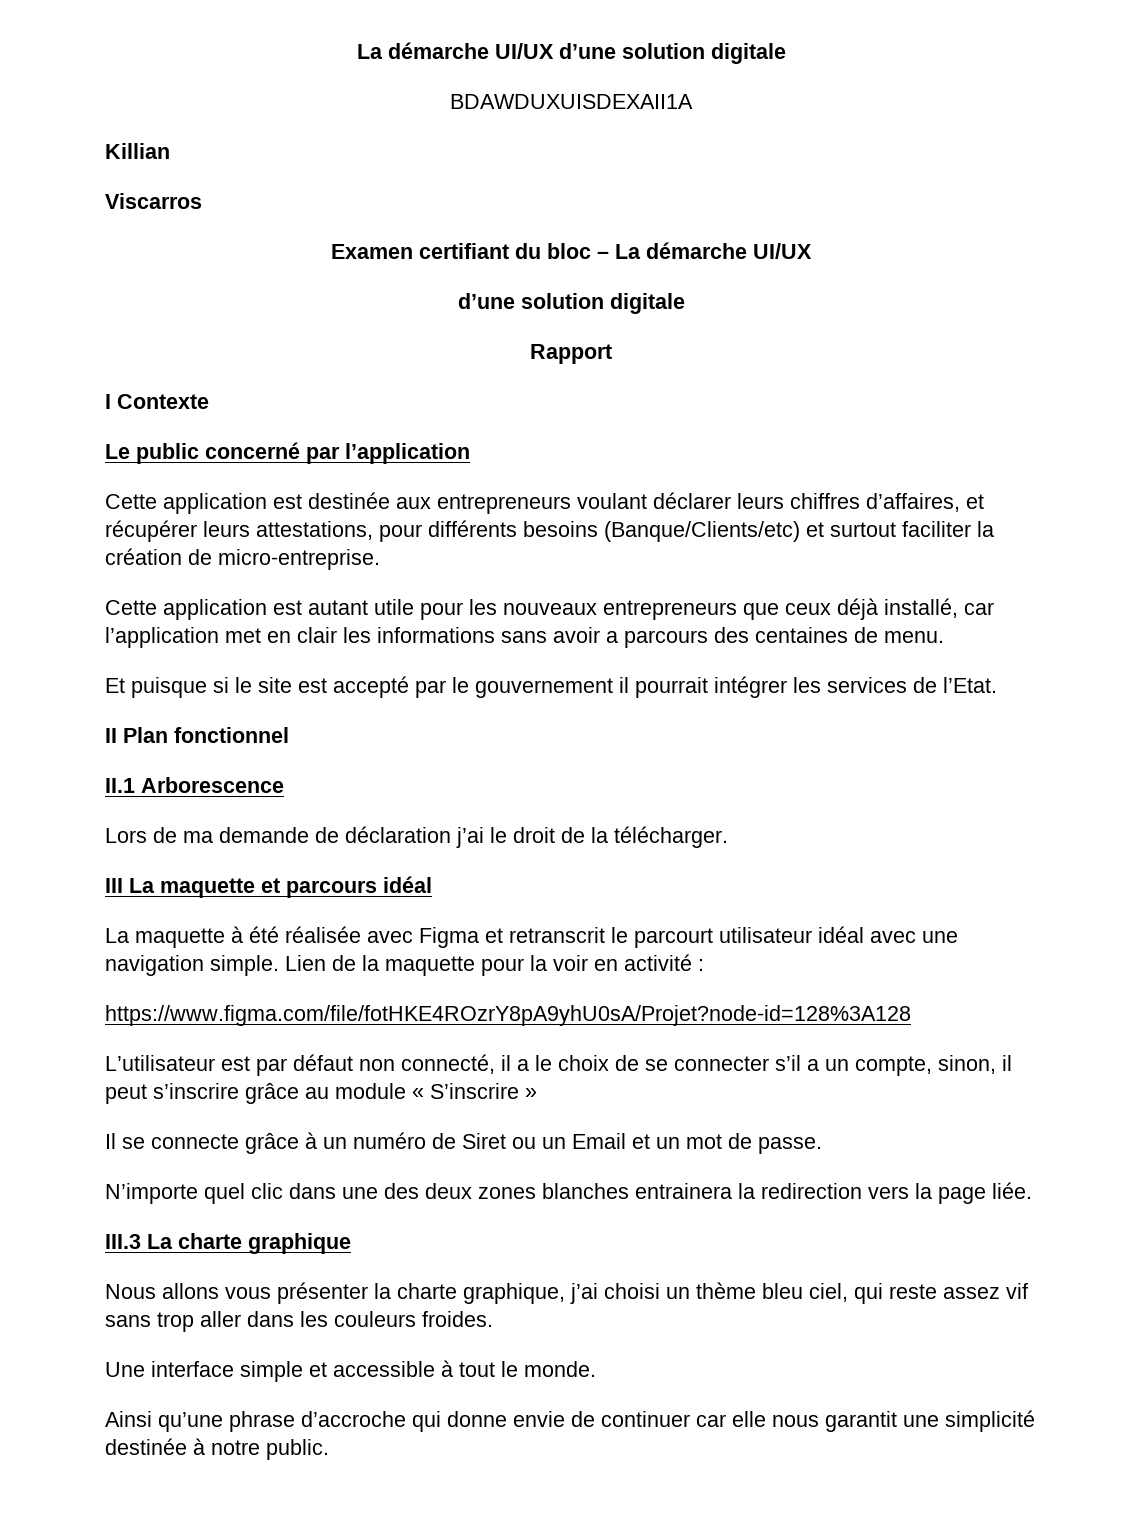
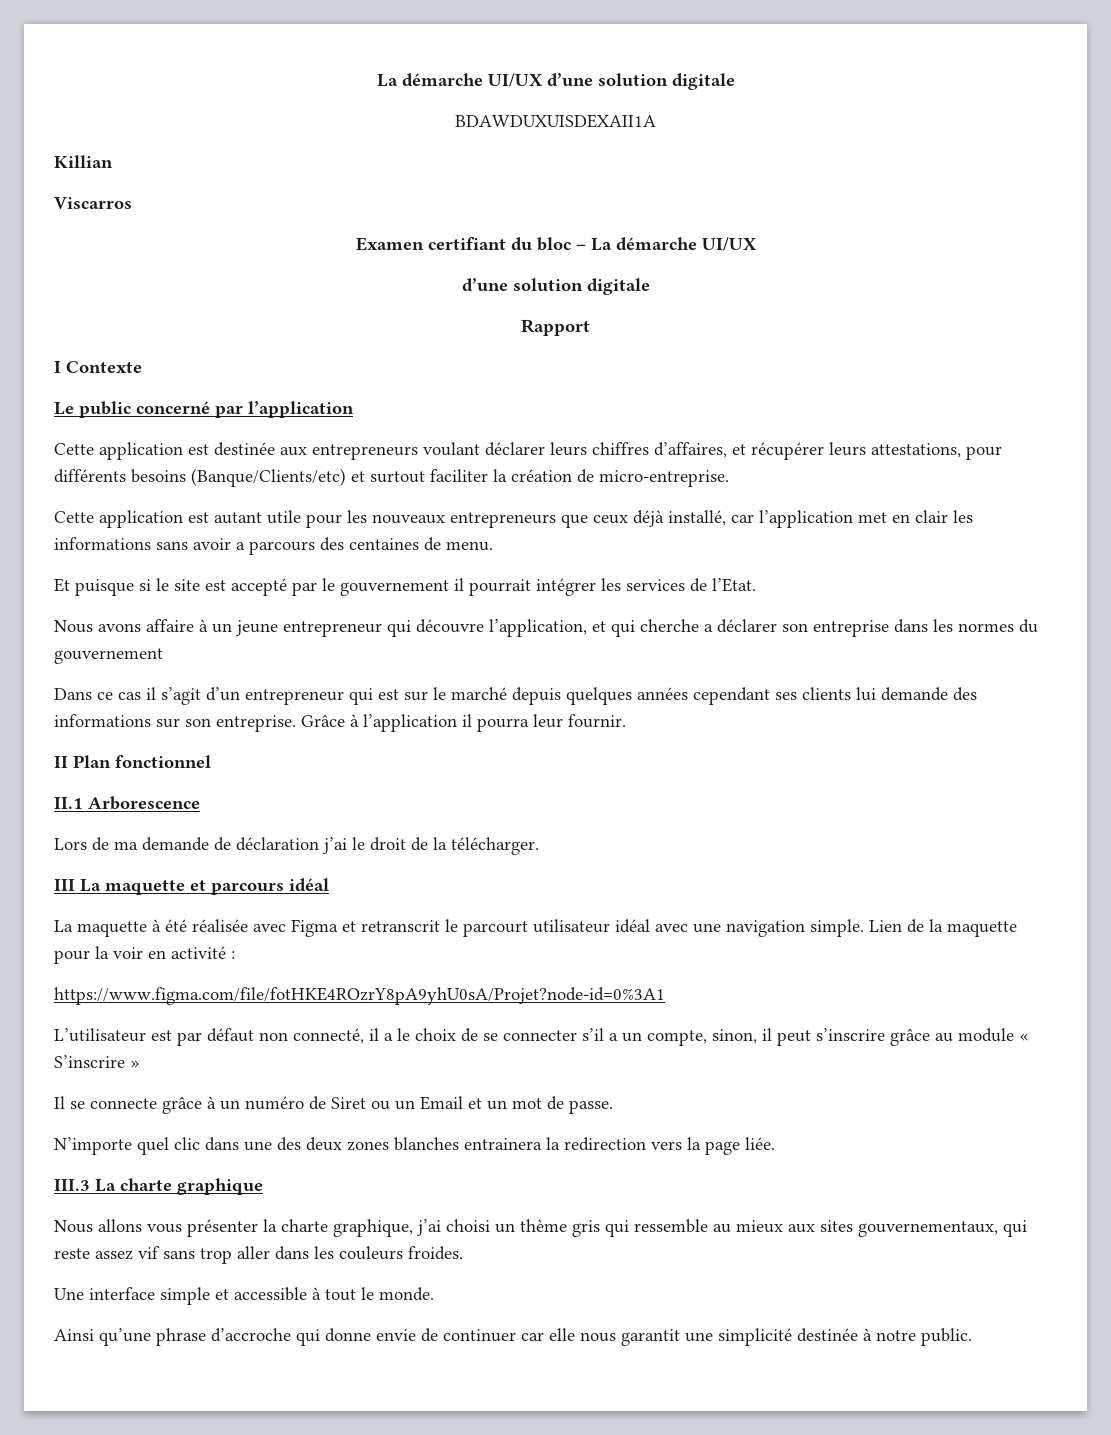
+ Nous avons affaire à un jeune entrepreneur qui découvre l’application, et qui cherche a déclarer son entreprise dans les normes du gouvernement
+ Dans ce cas il s’agit d’un entrepreneur qui est sur le marché depuis quelques années cependant ses clients lui demande des informations sur son entreprise. Grâce à l’application il pourra leur fournir.
- https://www.figma.com/file/fotHKE4ROzrY8pA9yhU0sA/Projet?node-id=128%3A128
+ https://www.figma.com/file/fotHKE4ROzrY8pA9yhU0sA/Projet?node-id=0%3A1
- Nous allons vous présenter la charte graphique, j’ai choisi un thème bleu ciel, qui reste assez vif sans trop aller dans les couleurs froides.
+ Nous allons vous présenter la charte graphique, j’ai choisi un thème gris qui ressemble au mieux aux sites gouvernementaux, qui reste assez vif sans trop aller dans les couleurs froides.

